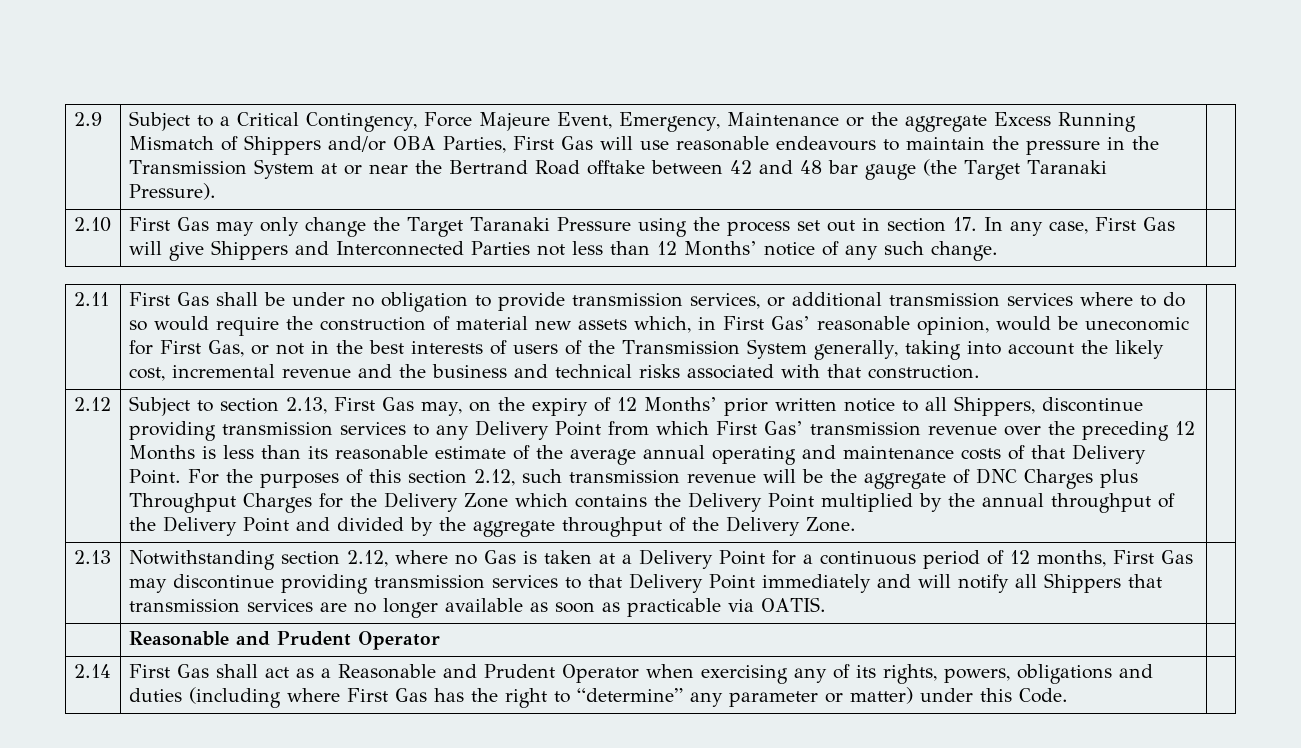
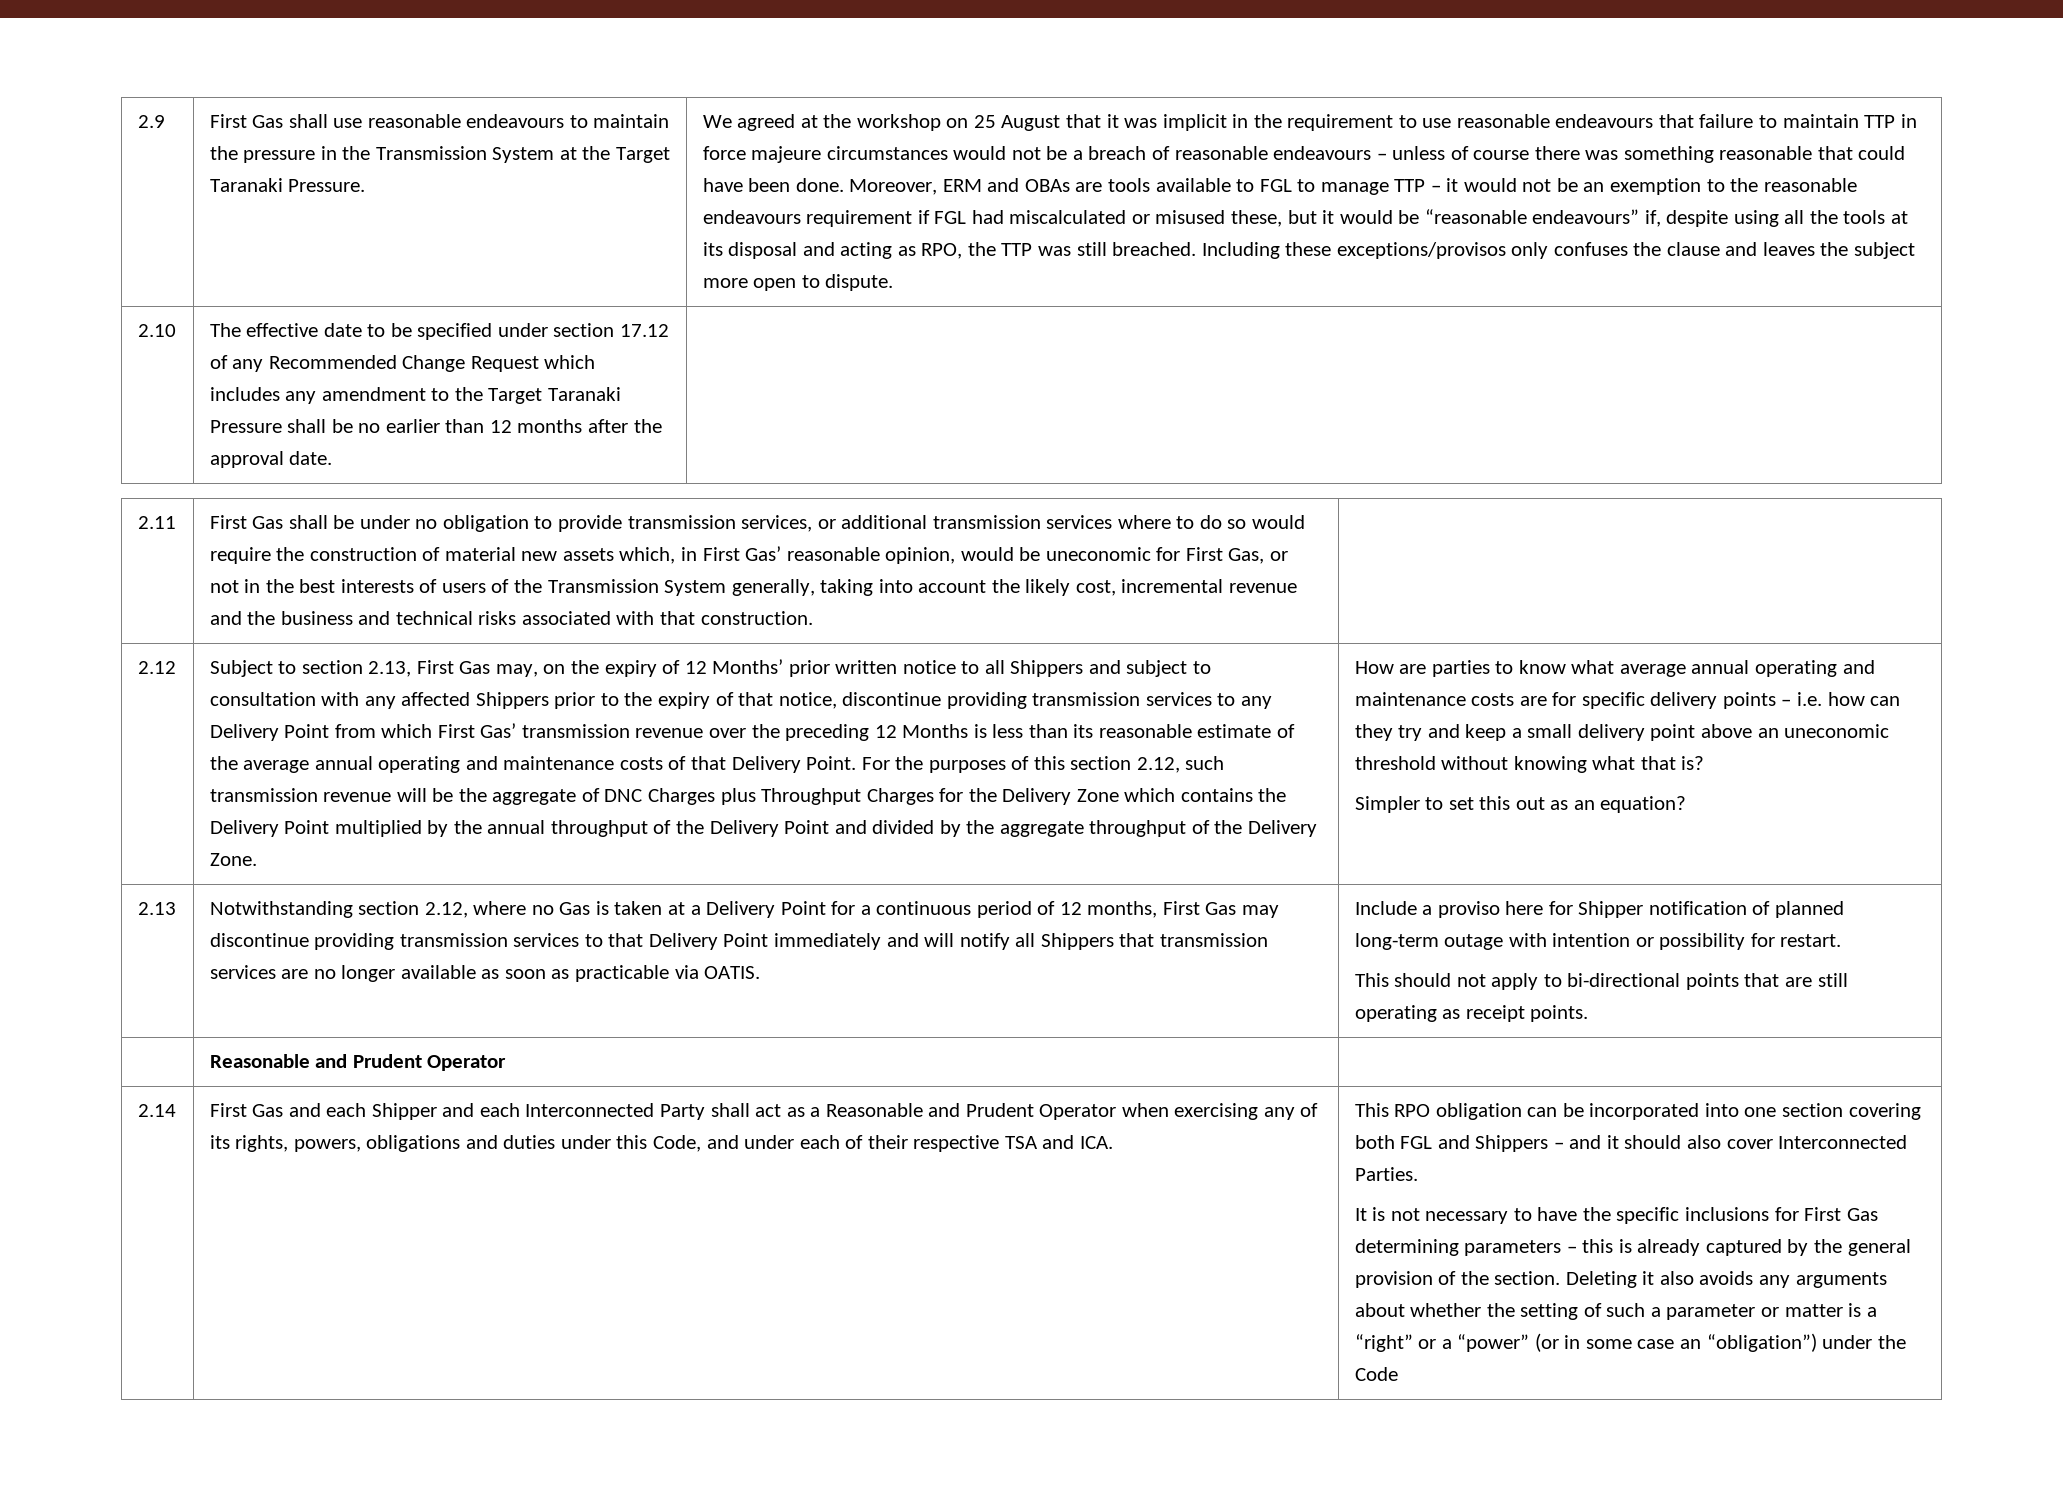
- Subject to a Critical Contingency, Force Majeure Event, Emergency, Maintenance or the aggregate Excess Running Mismatch of Shippers and/or OBA Parties, First Gas will use reasonable endeavours to maintain the pressure in the Transmission System at or near the Bertrand Road offtake between 42 and 48 bar gauge (the Target Taranaki Pressure). |
- 2.10 | First Gas may only change the Target Taranaki Pressure using the process set out in section 17. In any case, First Gas will give Shippers and Interconnected Parties not less than 12 Months’ notice of any such change. |
+ First Gas shall use reasonable endeavours to maintain the pressure in the Transmission System at the Target Taranaki Pressure. | We agreed at the workshop on 25 August that it was implicit in the requirement to use reasonable endeavours that failure to maintain TTP in force majeure circumstances would not be a breach of reasonable endeavours – unless of course there was something reasonable that could have been done. Moreover, ERM and OBAs are tools available to FGL to manage TTP – it would not be an exemption to the reasonable endeavours requirement if FGL had miscalculated or misused these, but it would be “reasonable endeavours” if, despite using all the tools at its disposal and acting as RPO, the TTP was still breached. Including these exceptions/provisos only confuses the clause and leaves the subject more open to dispute.
+ 2.10 | The effective date to be specified under section 17.12 of any Recommended Change Request which includes any amendment to the Target Taranaki Pressure shall be no earlier than 12 months after the approval date. |
- Subject to section 2.13, First Gas may, on the expiry of 12 Months’ prior written notice to all Shippers, discontinue providing transmission services to any Delivery Point from which First Gas’ transmission revenue over the preceding 12 Months is less than its reasonable estimate of the average annual operating and maintenance costs of that Delivery Point.
+ Subject to section 2.13, First Gas may, on the expiry of 12 Months’ prior written notice to all Shippers and subject to consultation with any affected Shippers prior to the expiry of that notice, discontinue providing transmission services to any Delivery Point from which First Gas’ transmission revenue over the preceding 12 Months is less than its reasonable estimate of the average annual operating and maintenance costs of that Delivery Point.
+ How are parties to know what average annual operating and maintenance costs are for specific delivery points – i.e. how can they try and keep a small delivery point above an uneconomic threshold without knowing what that is?
+ Simpler to set this out as an equation?
+ Include a proviso here for Shipper notification of planned long-term outage with intention or possibility for restart.
+ This should not apply to bi-directional points that are still operating as receipt points.
- First Gas shall act as a Reasonable and Prudent Operator when exercising any of its rights, powers, obligations and duties (including where First Gas has the right to “determine” any parameter or matter) under this Code.
+ First Gas and each Shipper and each Interconnected Party shall act as a Reasonable and Prudent Operator when exercising any of its rights, powers, obligations and duties under this Code, and under each of their respective TSA and ICA. | This RPO obligation can be incorporated into one section covering both FGL and Shippers – and it should also cover Interconnected Parties.
+ It is not necessary to have the specific inclusions for First Gas determining parameters – this is already captured by the general provision of the section. Deleting it also avoids any arguments about whether the setting of such a parameter or matter is a “right” or a “power” (or in some case an “obligation”) under the Code

